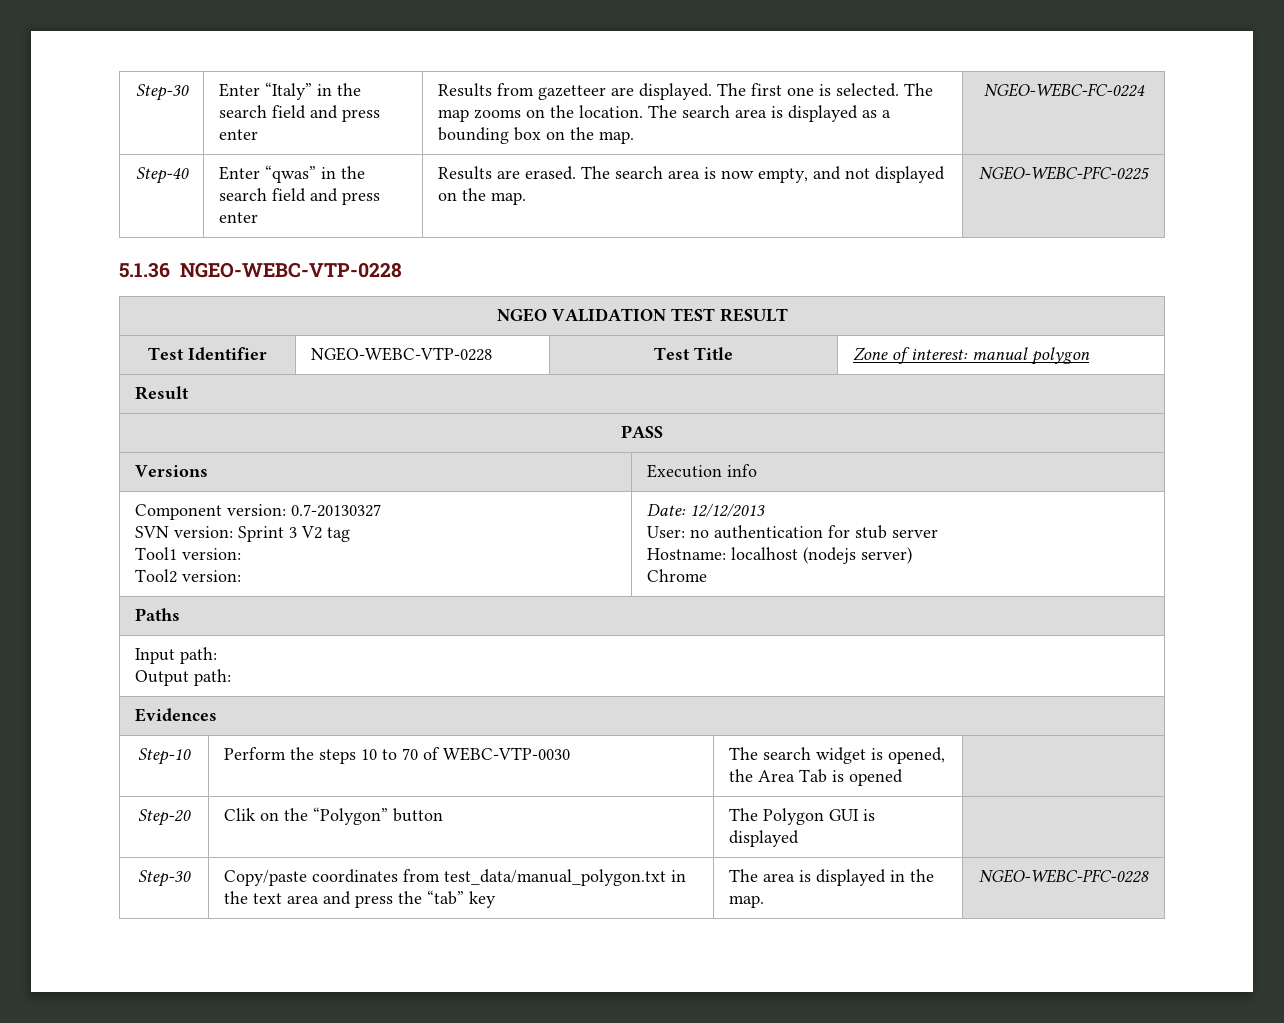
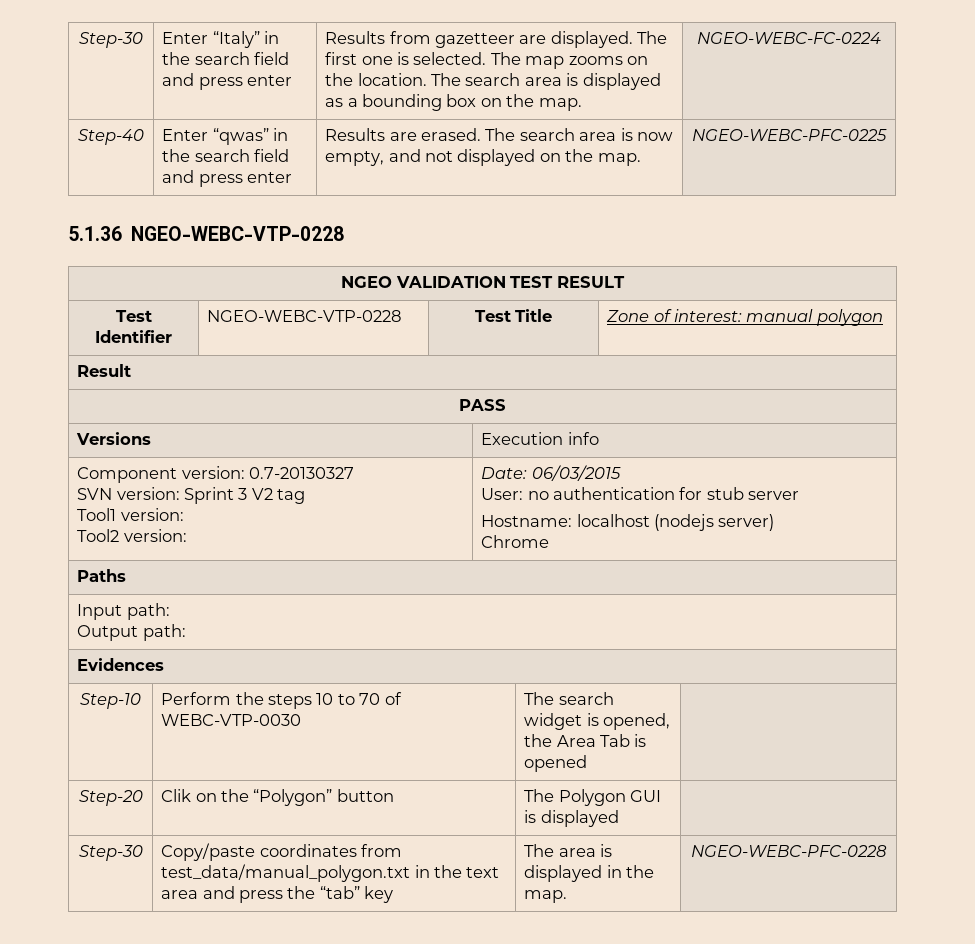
  Component version: 0.7-20130327
  SVN version: Sprint 3 V2 tag
  Tool1 version:
- Tool2 version: | Date: 12/12/2013
+ Tool2 version: | Date: 06/03/2015

